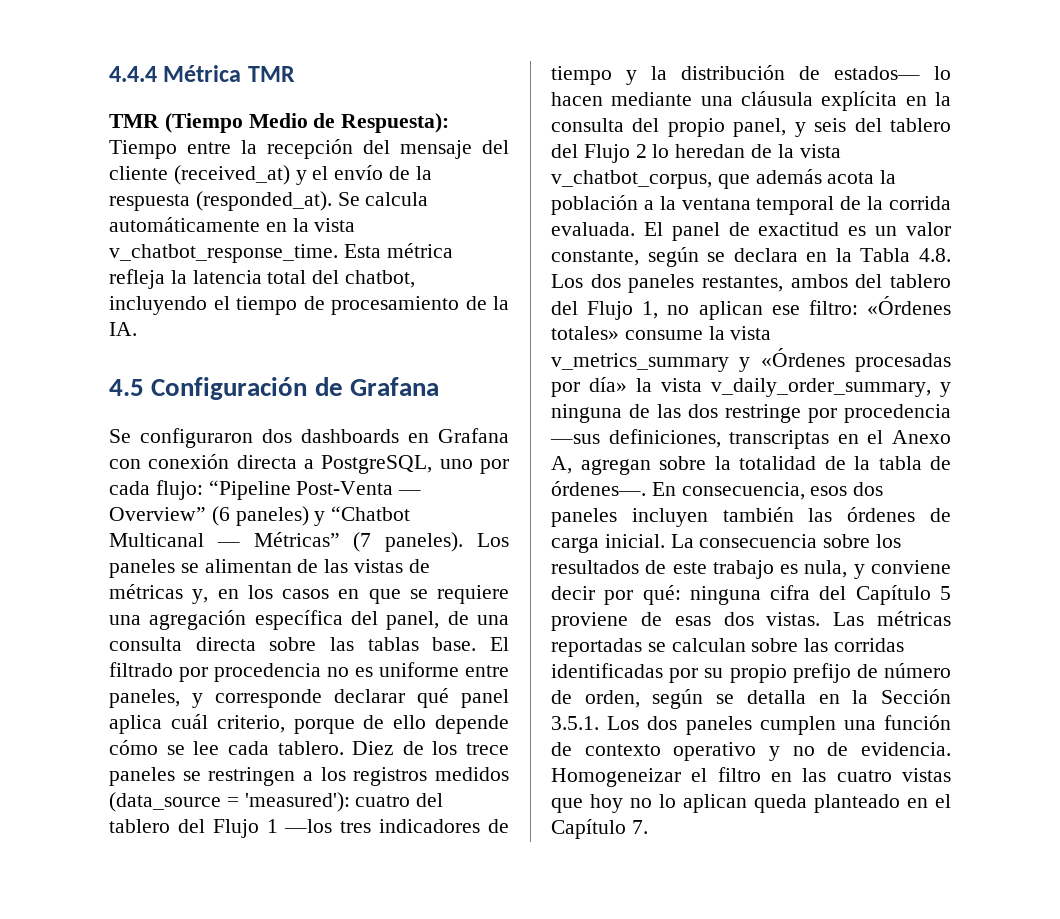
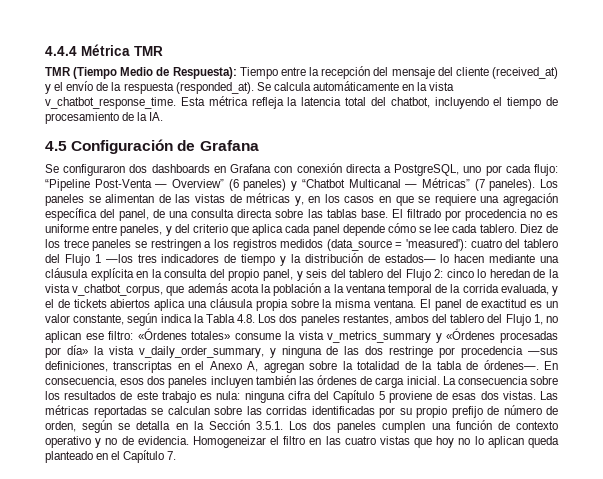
- El filtrado por procedencia no es uniforme entre paneles, y corresponde declarar qué panel aplica cuál criterio, porque de ello depende cómo se lee cada tablero.
+ El filtrado por procedencia no es uniforme entre paneles, y del criterio que aplica cada panel depende cómo se lee cada tablero.
- cuatro del tablero del Flujo 1 —los tres indicadores de tiempo y la distribución de estados— lo hacen mediante una cláusula explícita en la consulta del propio panel, y seis del tablero del Flujo 2 lo heredan de la vista v_chatbot_corpus, que además acota la población a la ventana temporal de la corrida evaluada.
+ cuatro del tablero del Flujo 1 —los tres indicadores de tiempo y la distribución de estados— lo hacen mediante una cláusula explícita en la consulta del propio panel, y seis del tablero del Flujo 2: cinco lo heredan de la vista v_chatbot_corpus, que además acota la población a la ventana temporal de la corrida evaluada, y el de tickets abiertos aplica una cláusula propia sobre la misma ventana.
- El panel de exactitud es un valor constante, según se declara en la Tabla 4.8. Los dos paneles restantes, ambos del tablero del Flujo 1, no aplican ese filtro:
+ El panel de exactitud es un valor constante, según indica la Tabla 4.8. Los dos paneles restantes, ambos del tablero del Flujo 1, no aplican ese filtro:
- La consecuencia sobre los resultados de este trabajo es nula, y conviene decir por qué: ninguna cifra del Capítulo 5 proviene de esas dos vistas.
+ La consecuencia sobre los resultados de este trabajo es nula: ninguna cifra del Capítulo 5 proviene de esas dos vistas.

